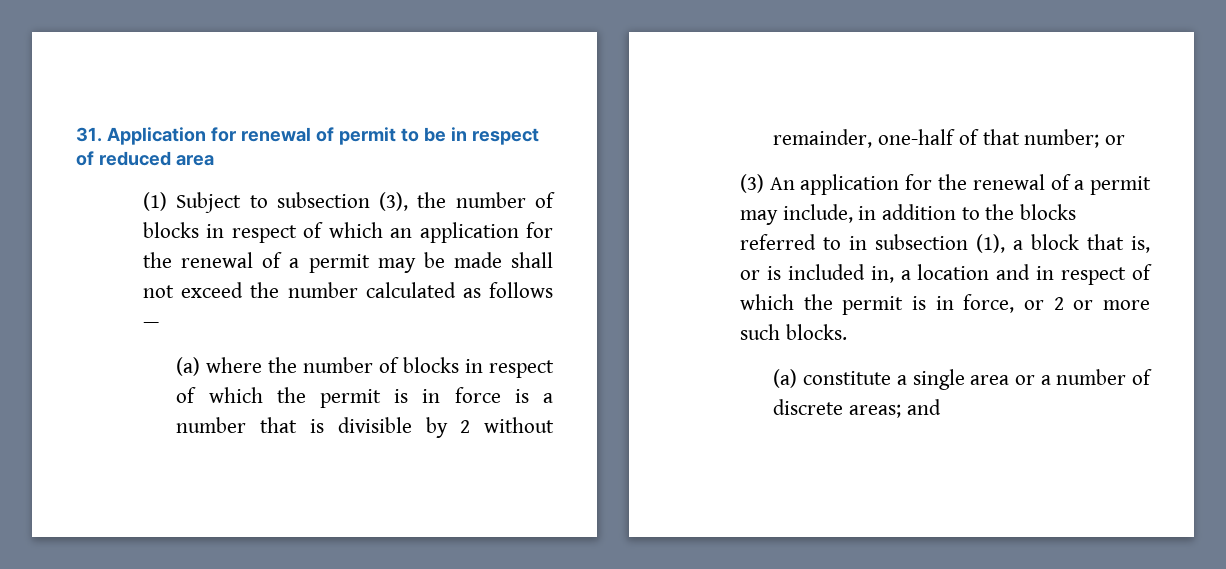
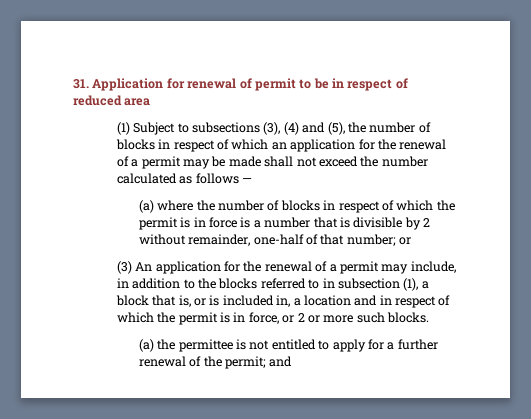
- (1) Subject to subsection (3), the number of blocks in respect of which an application for the renewal of a permit may be made shall not exceed the number calculated as follows —
+ (1) Subject to subsections (3), (4) and (5), the number of blocks in respect of which an application for the renewal of a permit may be made shall not exceed the number calculated as follows —
- (a) constitute a single area or a number of discrete areas; and
+ (a) the permittee is not entitled to apply for a further renewal of the permit; and

